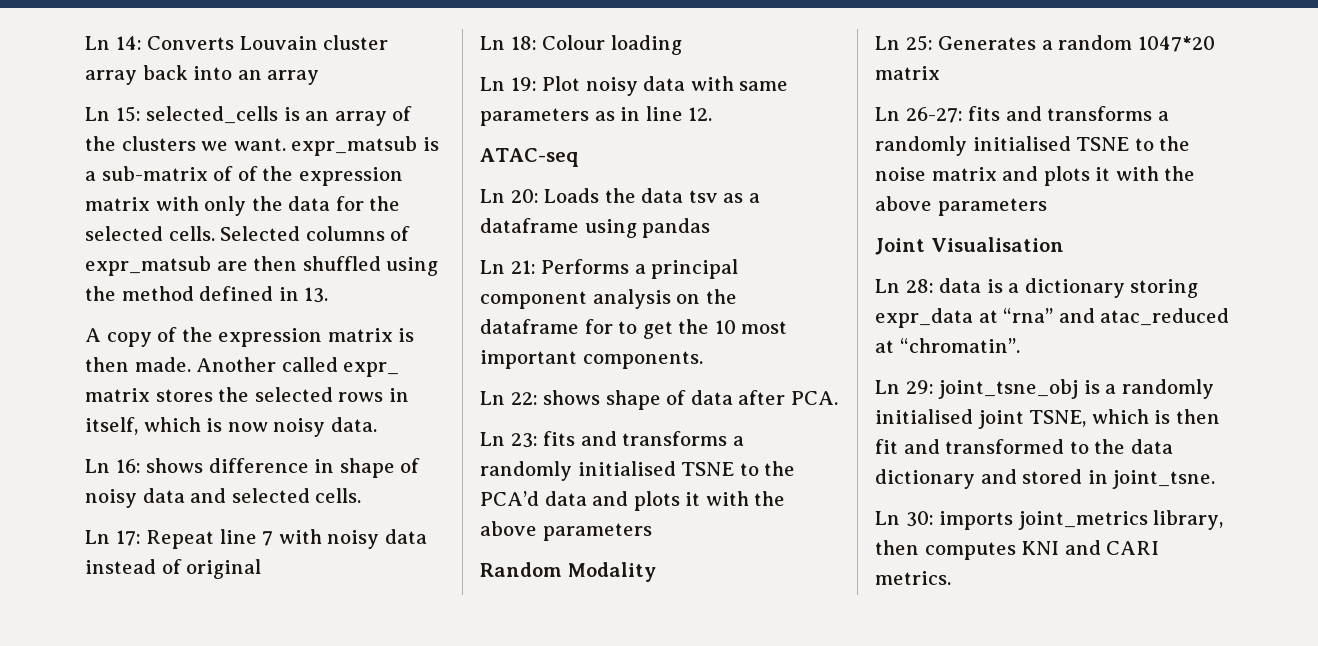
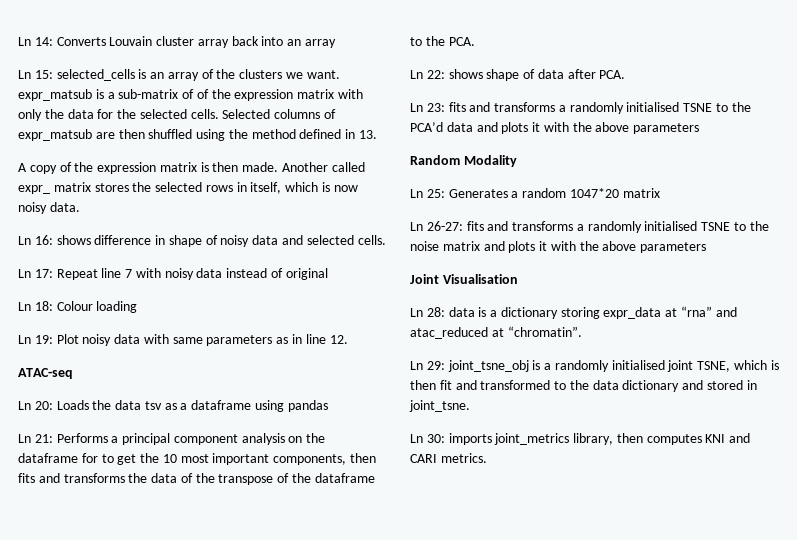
- Ln 21: Performs a principal component analysis on the dataframe for to get the 10 most important components.
+ Ln 21: Performs a principal component analysis on the dataframe for to get the 10 most important components, then fits and transforms the data of the transpose of the dataframe to the PCA.

